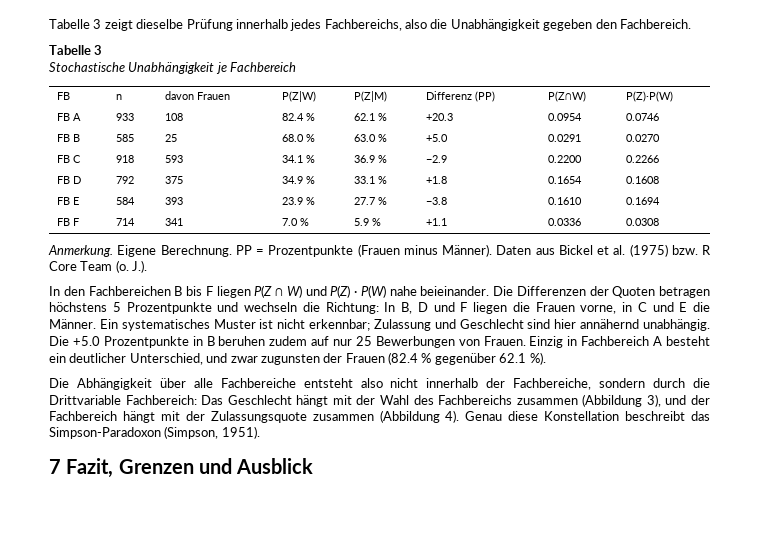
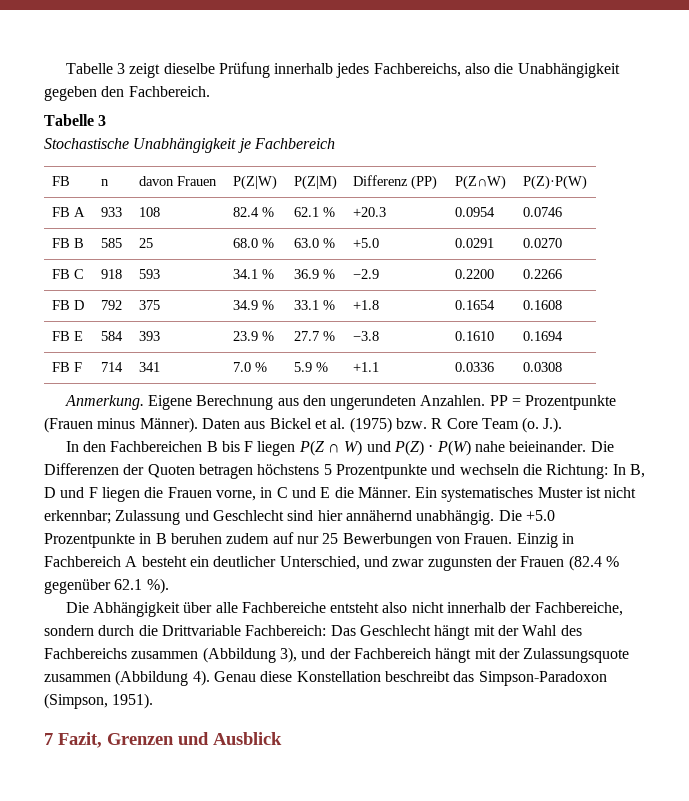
- Eigene Berechnung.
+ Eigene Berechnung aus den ungerundeten Anzahlen.

